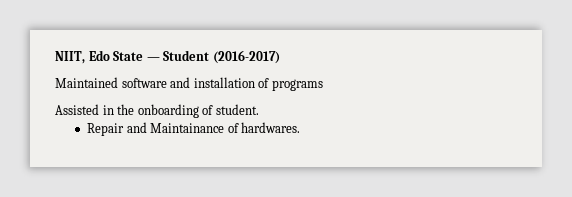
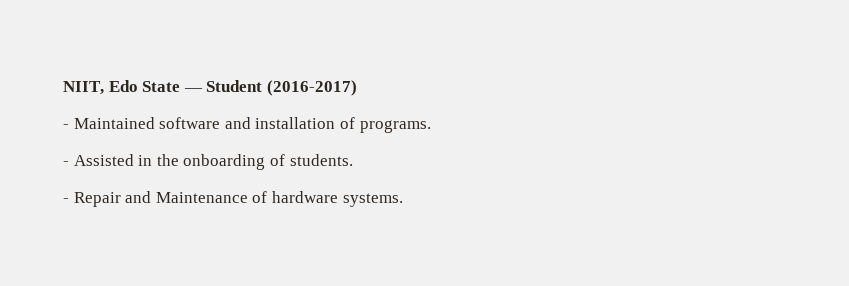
- Maintained software and installation of programs
- Assisted in the onboarding of student.
- Repair and Maintainance of hardwares.
+ - Maintained software and installation of programs.
+ - Assisted in the onboarding of students.
+ - Repair and Maintenance of hardware systems.

